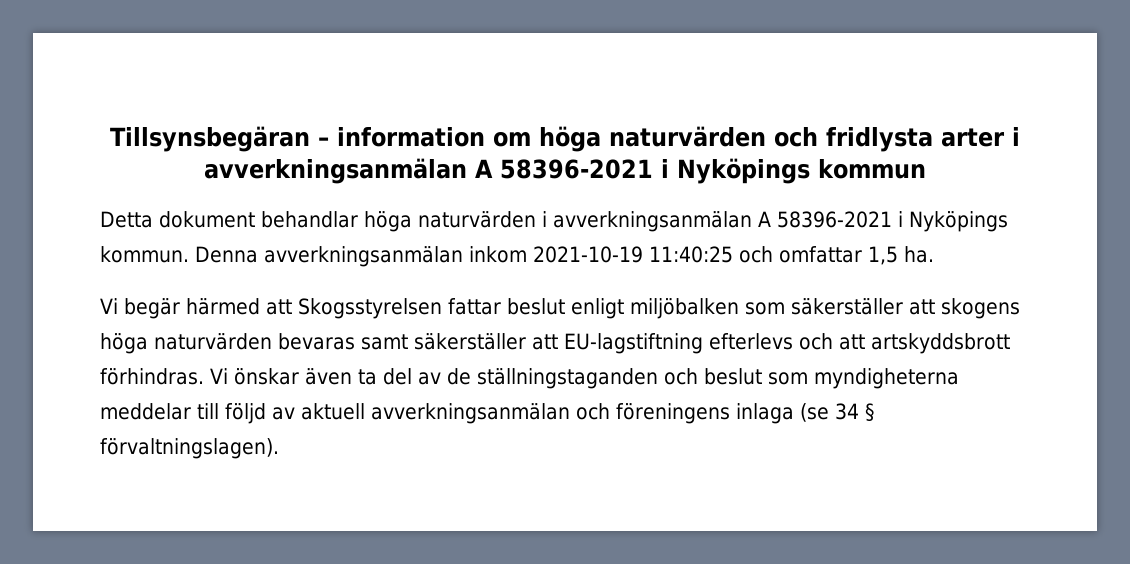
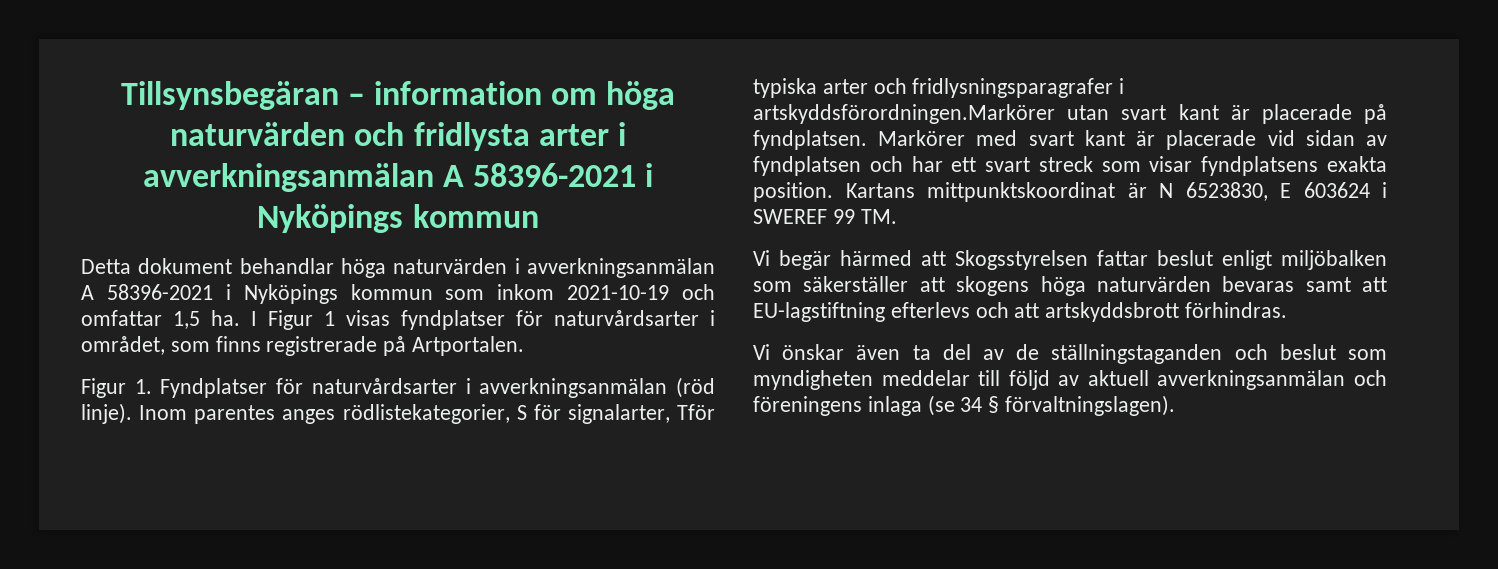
- Detta dokument behandlar höga naturvärden i avverkningsanmälan A 58396-2021 i Nyköpings kommun. Denna avverkningsanmälan inkom 2021-10-19 11:40:25 och omfattar 1,5 ha.
+ Detta dokument behandlar höga naturvärden i avverkningsanmälan A 58396-2021 i Nyköpings kommun som inkom 2021-10-19 och omfattar 1,5 ha. I Figur 1 visas fyndplatser för naturvårdsarter i området, som finns registrerade på Artportalen.
+ Figur 1. Fyndplatser för naturvårdsarter i avverkningsanmälan (röd linje). Inom parentes anges rödlistekategorier, S för signalarter, Tför typiska arter och fridlysningsparagrafer i artskyddsförordningen.Markörer utan svart kant är placerade på fyndplatsen. Markörer med svart kant är placerade vid sidan av fyndplatsen och har ett svart streck som visar fyndplatsens exakta position. Kartans mittpunktskoordinat är N 6523830, E 603624 i SWEREF 99 TM.
- Vi begär härmed att Skogsstyrelsen fattar beslut enligt miljöbalken som säkerställer att skogens höga naturvärden bevaras samt säkerställer att EU-lagstiftning efterlevs och att artskyddsbrott förhindras. Vi önskar även ta del av de ställningstaganden och beslut som myndigheterna meddelar till följd av aktuell avverkningsanmälan och föreningens inlaga (se 34 § förvaltningslagen).
+ Vi begär härmed att Skogsstyrelsen fattar beslut enligt miljöbalken som säkerställer att skogens höga naturvärden bevaras samt att EU-lagstiftning efterlevs och att artskyddsbrott förhindras.
+ Vi önskar även ta del av de ställningstaganden och beslut som myndigheten meddelar till följd av aktuell avverkningsanmälan och föreningens inlaga (se 34 § förvaltningslagen).

